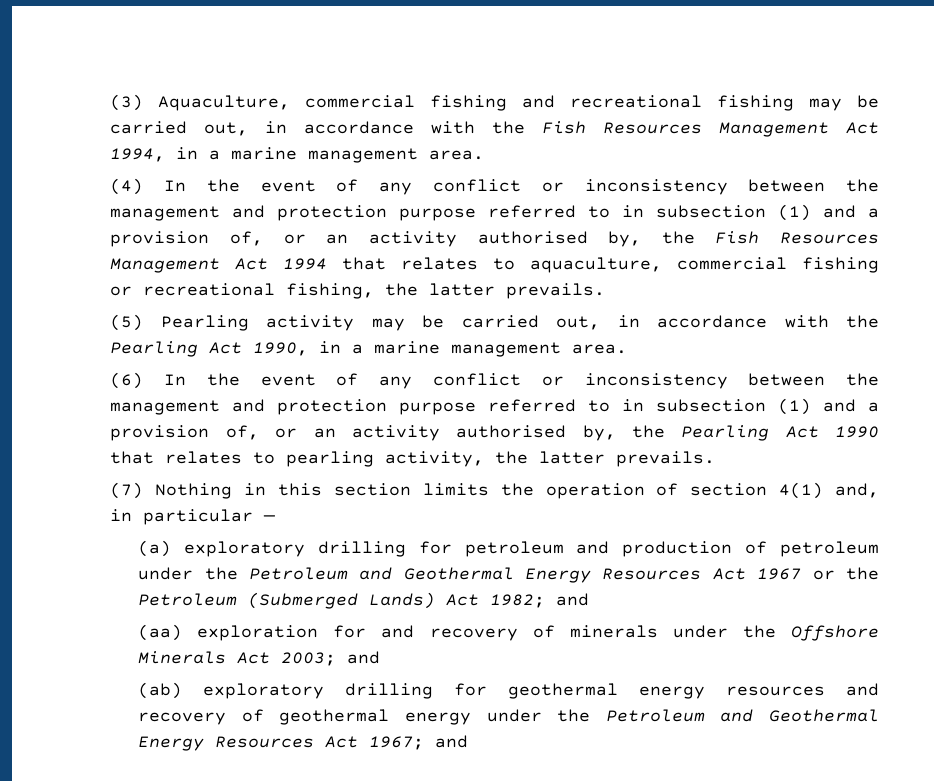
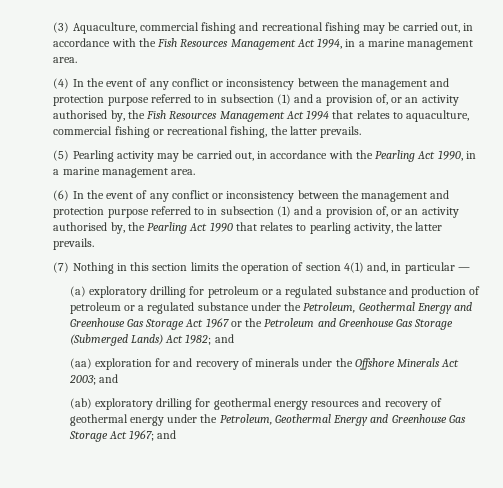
- (a) exploratory drilling for petroleum and production of petroleum under the Petroleum and Geothermal Energy Resources Act 1967 or the Petroleum (Submerged Lands) Act 1982; and
+ (a) exploratory drilling for petroleum or a regulated substance and production of petroleum or a regulated substance under the Petroleum, Geothermal Energy and Greenhouse Gas Storage Act 1967 or the Petroleum and Greenhouse Gas Storage (Submerged Lands) Act 1982; and
- (ab) exploratory drilling for geothermal energy resources and recovery of geothermal energy under the Petroleum and Geothermal Energy Resources Act 1967; and
+ (ab) exploratory drilling for geothermal energy resources and recovery of geothermal energy under the Petroleum, Geothermal Energy and Greenhouse Gas Storage Act 1967; and

